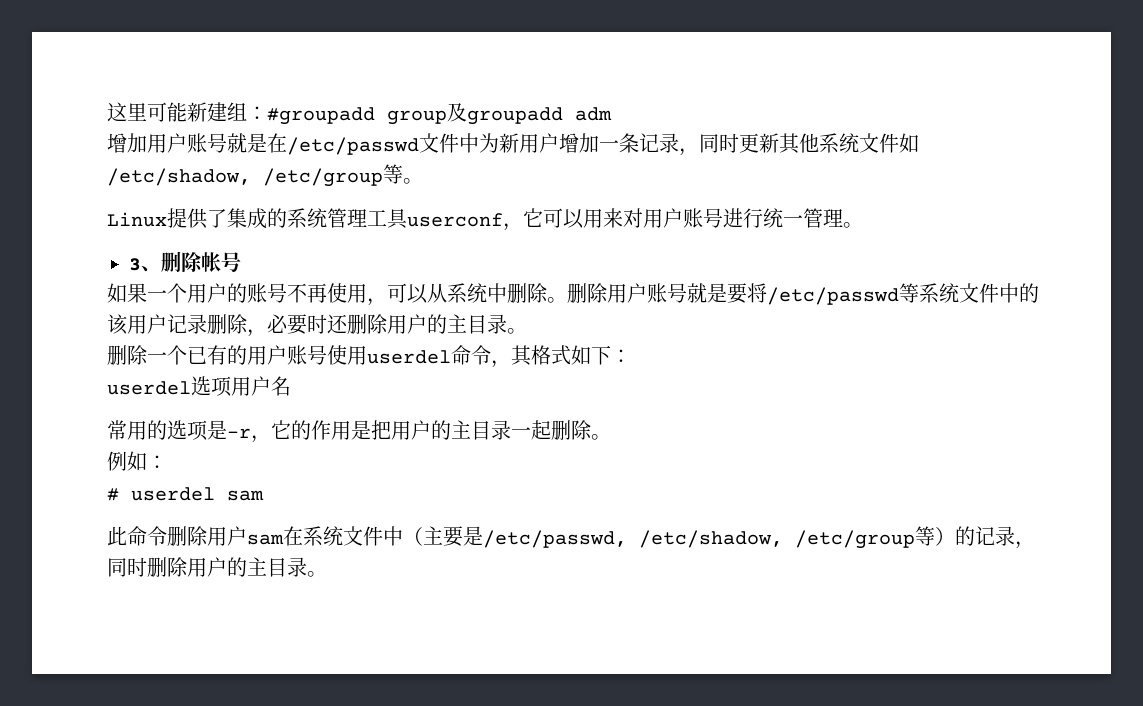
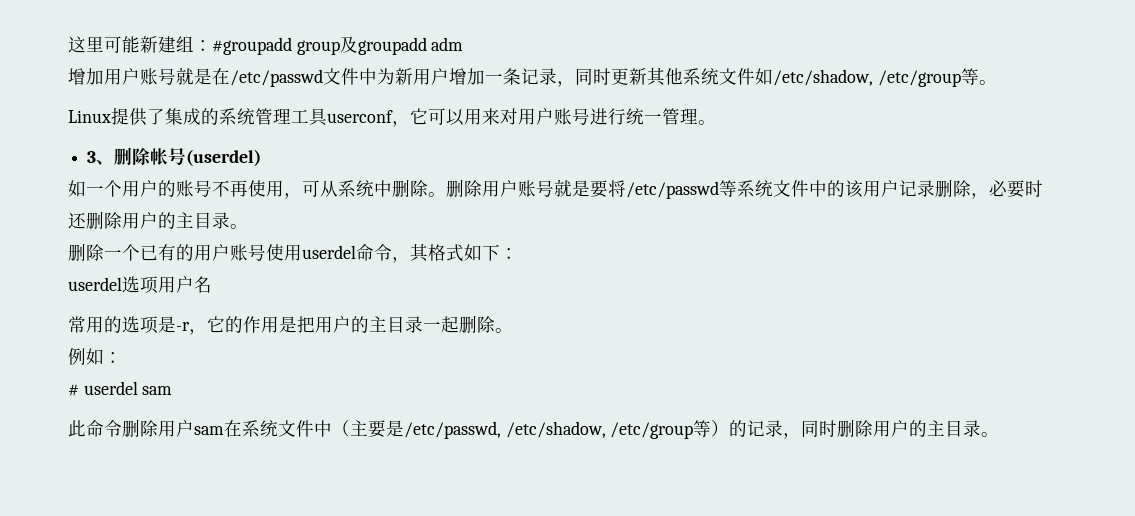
- 3、删除帐号
- 如果一个用户的账号不再使用，可以从系统中删除。
+ 3、删除帐号(userdel)
+ 如一个用户的账号不再使用，可从系统中删除。

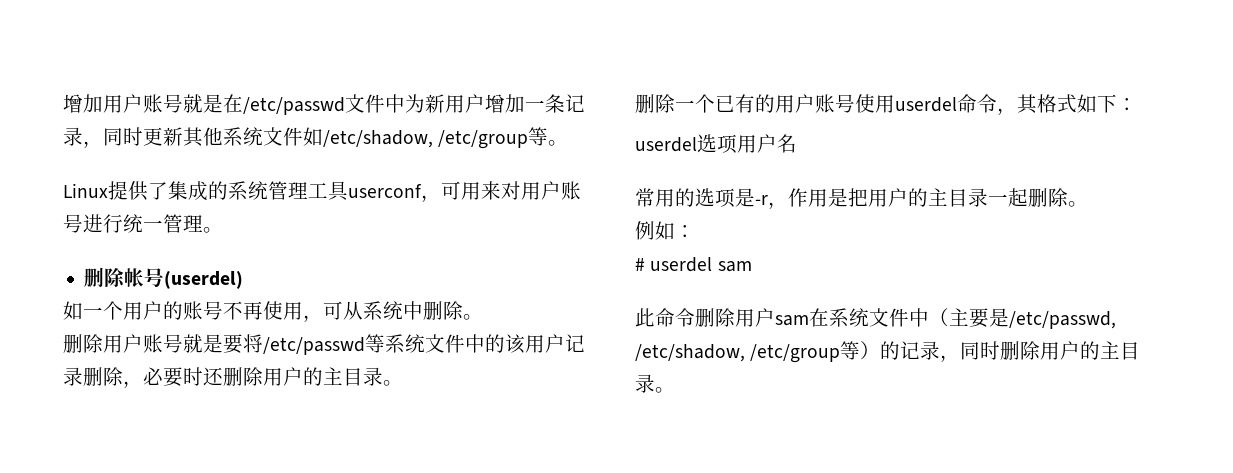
- 这里可能新建组：#groupadd group及groupadd adm
- Linux提供了集成的系统管理工具userconf，它可以用来对用户账号进行统一管理。
+ Linux提供了集成的系统管理工具userconf，可用来对用户账号进行统一管理。
- 3、删除帐号(userdel)
+ 删除帐号(userdel)
- 如一个用户的账号不再使用，可从系统中删除。删除用户账号就是要将/etc/passwd等系统文件中的该用户记录删除，必要时还删除用户的主目录。
+ 如一个用户的账号不再使用，可从系统中删除。
+ 删除用户账号就是要将/etc/passwd等系统文件中的该用户记录删除，必要时还删除用户的主目录。
- 常用的选项是-r，它的作用是把用户的主目录一起删除。
+ 常用的选项是-r，作用是把用户的主目录一起删除。

